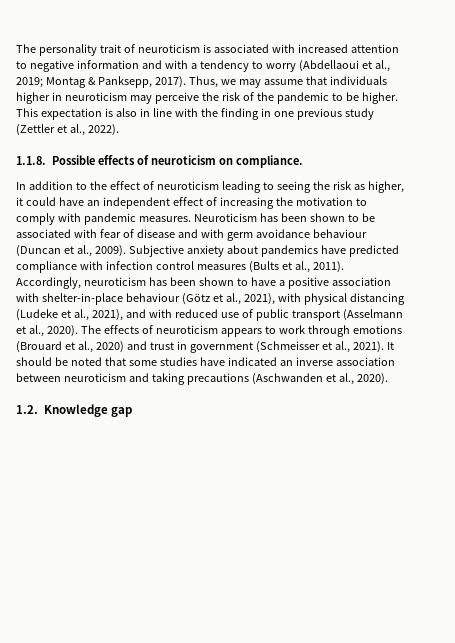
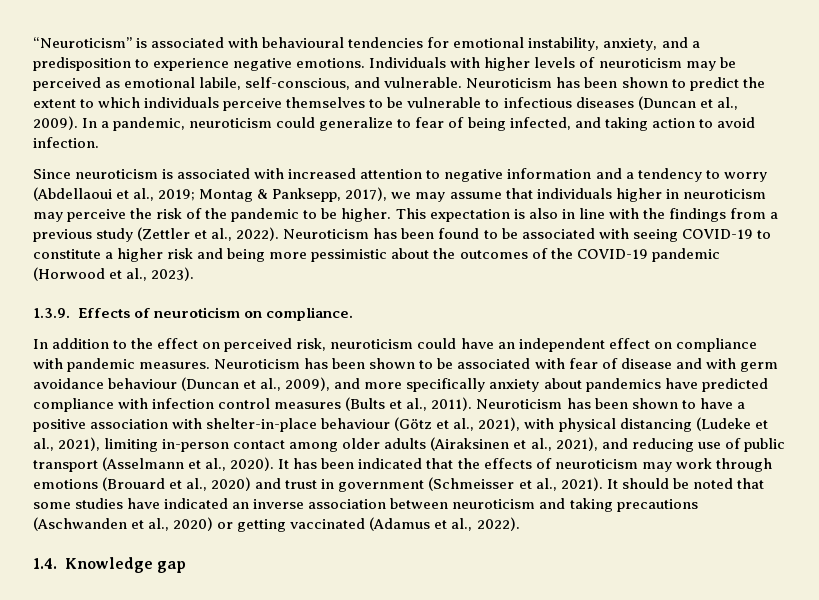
- The personality trait of neuroticism is associated with increased attention to negative information and with a tendency to worry (Abdellaoui et al., 2019; Montag & Panksepp, 2017). Thus, we may assume that individuals higher in neuroticism may perceive the risk of the pandemic to be higher.
+ “Neuroticism” is associated with behavioural tendencies for emotional instability, anxiety, and a predisposition to experience negative emotions. Individuals with higher levels of neuroticism may be perceived as emotional labile, self-conscious, and vulnerable. Neuroticism has been shown to predict the extent to which individuals perceive themselves to be vulnerable to infectious diseases (Duncan et al., 2009). In a pandemic, neuroticism could generalize to fear of being infected, and taking action to avoid infection.
+ Since neuroticism is associated with increased attention to negative information and a tendency to worry (Abdellaoui et al., 2019; Montag & Panksepp, 2017), we may assume that individuals higher in neuroticism may perceive the risk of the pandemic to be higher.
- This expectation is also in line with the finding in one previous study (Zettler et al., 2022).
- 1.1.8. Possible effects of neuroticism on compliance.
+ This expectation is also in line with the findings from a previous study (Zettler et al., 2022). Neuroticism has been found to be associated with seeing COVID-19 to constitute a higher risk and being more pessimistic about the outcomes of the COVID-19 pandemic (Horwood et al., 2023).
+ 1.3.9. Effects of neuroticism on compliance.
- In addition to the effect of neuroticism leading to seeing the risk as higher, it could have an independent effect of increasing the motivation to comply with pandemic measures.
+ In addition to the effect on perceived risk, neuroticism could have an independent effect on compliance with pandemic measures.
- Neuroticism has been shown to be associated with fear of disease and with germ avoidance behaviour (Duncan et al., 2009). Subjective anxiety about pandemics have predicted compliance with infection control measures (Bults et al., 2011).
+ Neuroticism has been shown to be associated with fear of disease and with germ avoidance behaviour (Duncan et al., 2009), and more specifically anxiety about pandemics have predicted compliance with infection control measures (Bults et al., 2011).
- Accordingly, neuroticism has been shown to have a positive association with shelter-in-place behaviour (Götz et al., 2021), with physical distancing (Ludeke et al., 2021), and with reduced use of public transport (Asselmann et al., 2020).
+ Neuroticism has been shown to have a positive association with shelter-in-place behaviour (Götz et al., 2021), with physical distancing (Ludeke et al., 2021), limiting in-person contact among older adults (Airaksinen et al., 2021), and reducing use of public transport (Asselmann et al., 2020).
- The effects of neuroticism appears to work through emotions (Brouard et al., 2020) and trust in government (Schmeisser et al., 2021).
+ It has been indicated that the effects of neuroticism may work through emotions (Brouard et al., 2020) and trust in government (Schmeisser et al., 2021).
- It should be noted that some studies have indicated an inverse association between neuroticism and taking precautions (Aschwanden et al., 2020).
- 1.2. Knowledge gap
+ It should be noted that some studies have indicated an inverse association between neuroticism and taking precautions (Aschwanden et al., 2020) or getting vaccinated (Adamus et al., 2022).
+ 1.4. Knowledge gap

